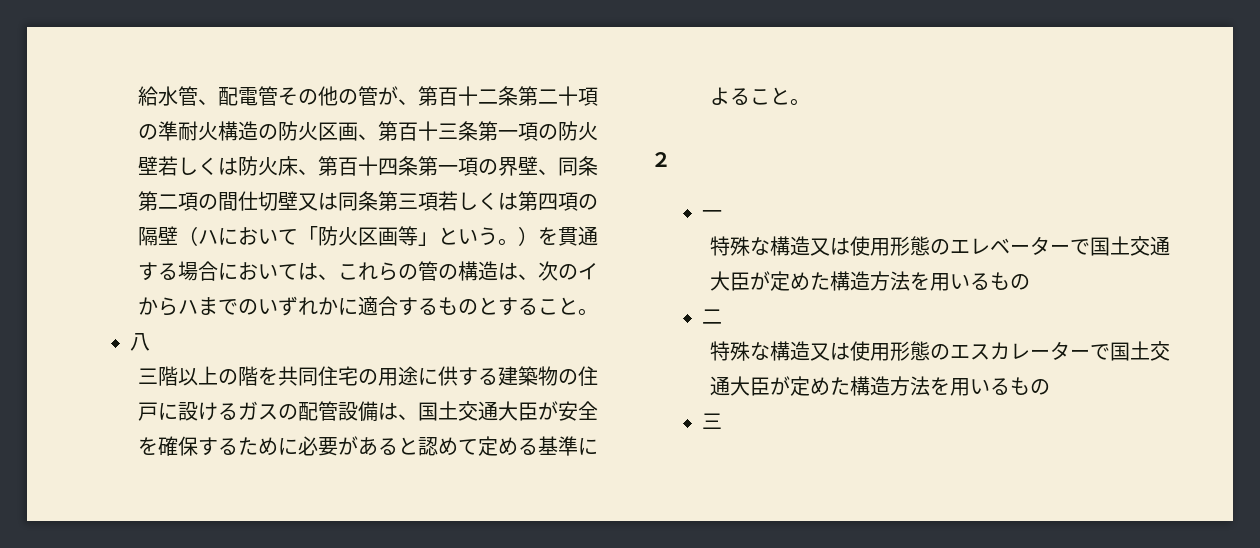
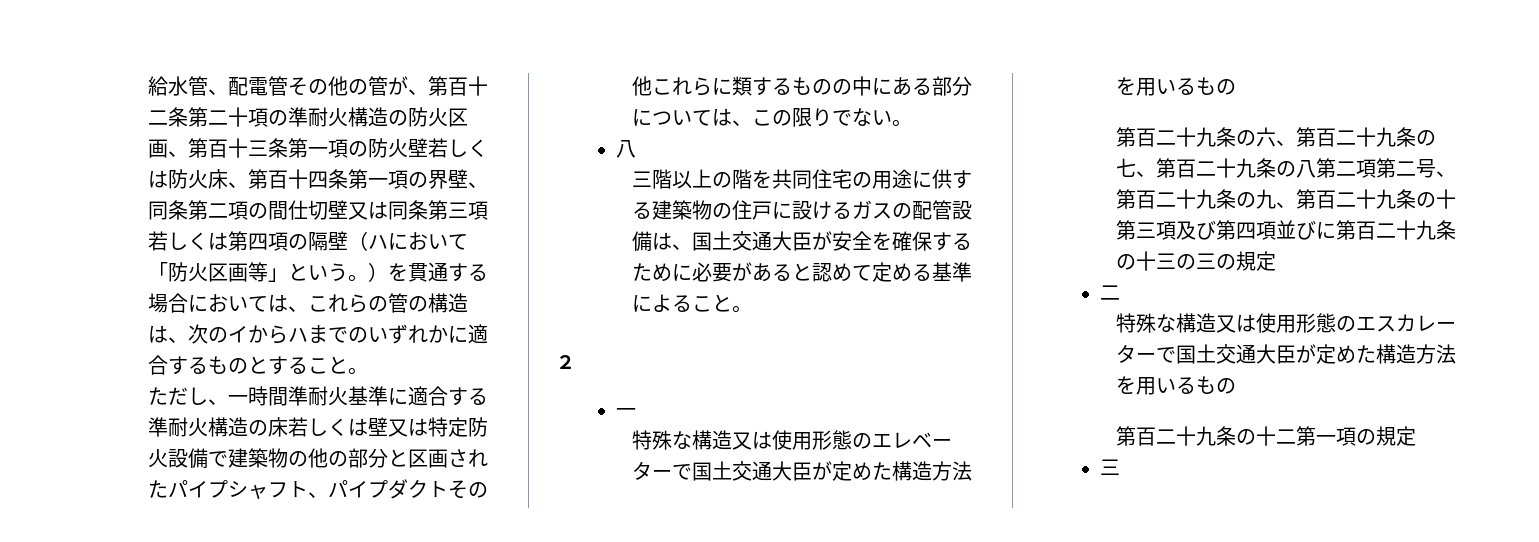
+ ただし、一時間準耐火基準に適合する準耐火構造の床若しくは壁又は特定防火設備で建築物の他の部分と区画されたパイプシャフト、パイプダクトその他これらに類するものの中にある部分については、この限りでない。
+ 第百二十九条の六、第百二十九条の七、第百二十九条の八第二項第二号、第百二十九条の九、第百二十九条の十第三項及び第四項並びに第百二十九条の十三の三の規定
+ 第百二十九条の十二第一項の規定

